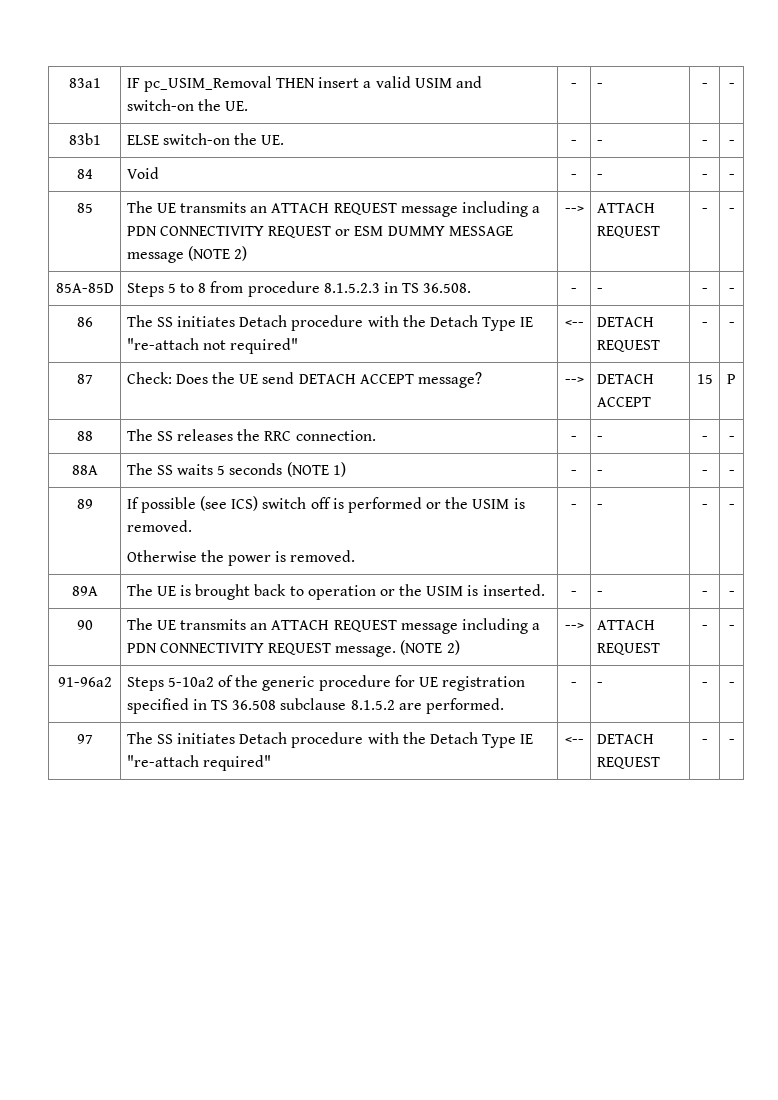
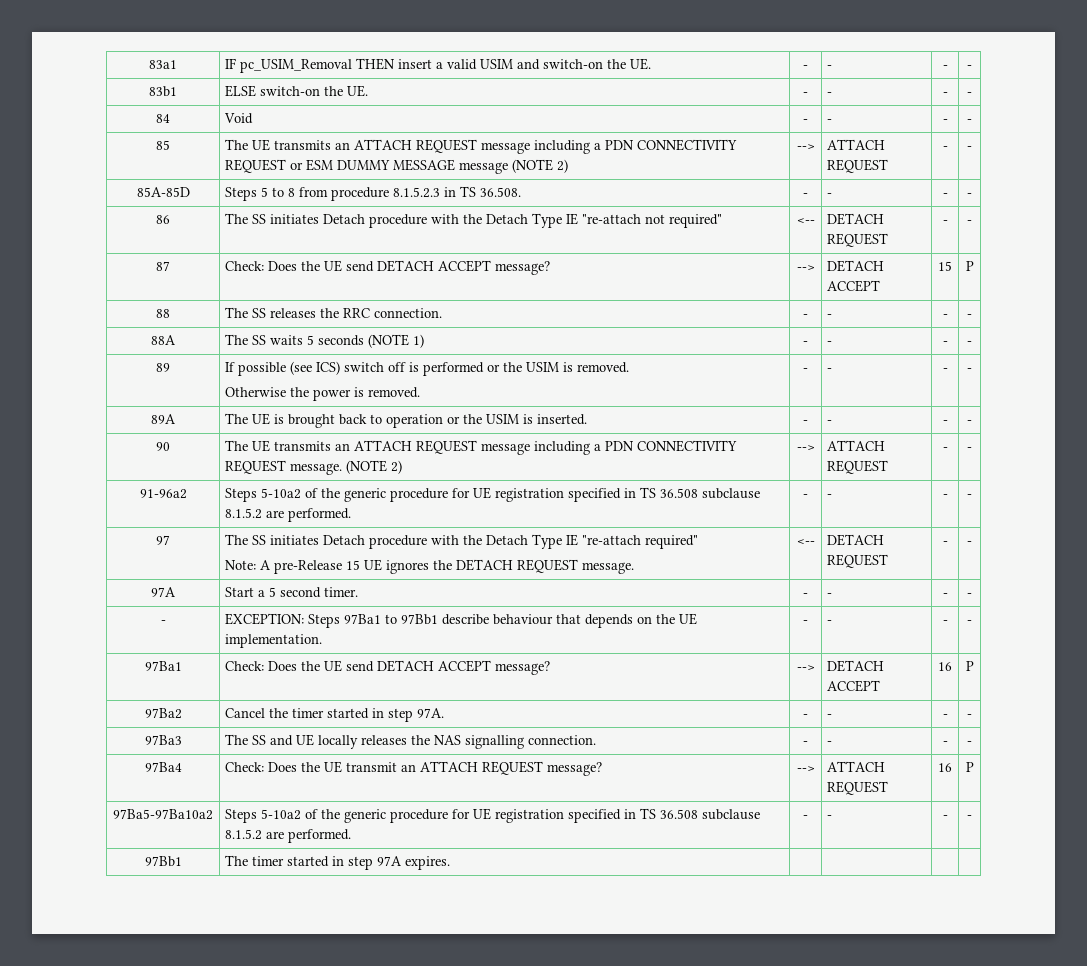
- 97 | The SS initiates Detach procedure with the Detach Type IE "re-attach required" | <-- | DETACH REQUEST | - | -
+ 97 | The SS initiates Detach procedure with the Detach Type IE "re-attach required"
+ Note: A pre-Release 15 UE ignores the DETACH REQUEST message. | <-- | DETACH REQUEST | - | -
+ 97A | Start a 5 second timer. | - | - | - | -
+ - | EXCEPTION: Steps 97Ba1 to 97Bb1 describe behaviour that depends on the UE implementation. | - | - | - | -
+ 97Ba1 | Check: Does the UE send DETACH ACCEPT message? | --> | DETACH ACCEPT | 16 | P
+ 97Ba2 | Cancel the timer started in step 97A. | - | - | - | -
+ 97Ba3 | The SS and UE locally releases the NAS signalling connection. | - | - | - | -
+ 97Ba4 | Check: Does the UE transmit an ATTACH REQUEST message? | --> | ATTACH REQUEST | 16 | P
+ 97Ba5-97Ba10a2 | Steps 5-10a2 of the generic procedure for UE registration specified in TS 36.508 subclause 8.1.5.2 are performed. | - | - | - | -
+ 97Bb1 | The timer started in step 97A expires. | | | |

